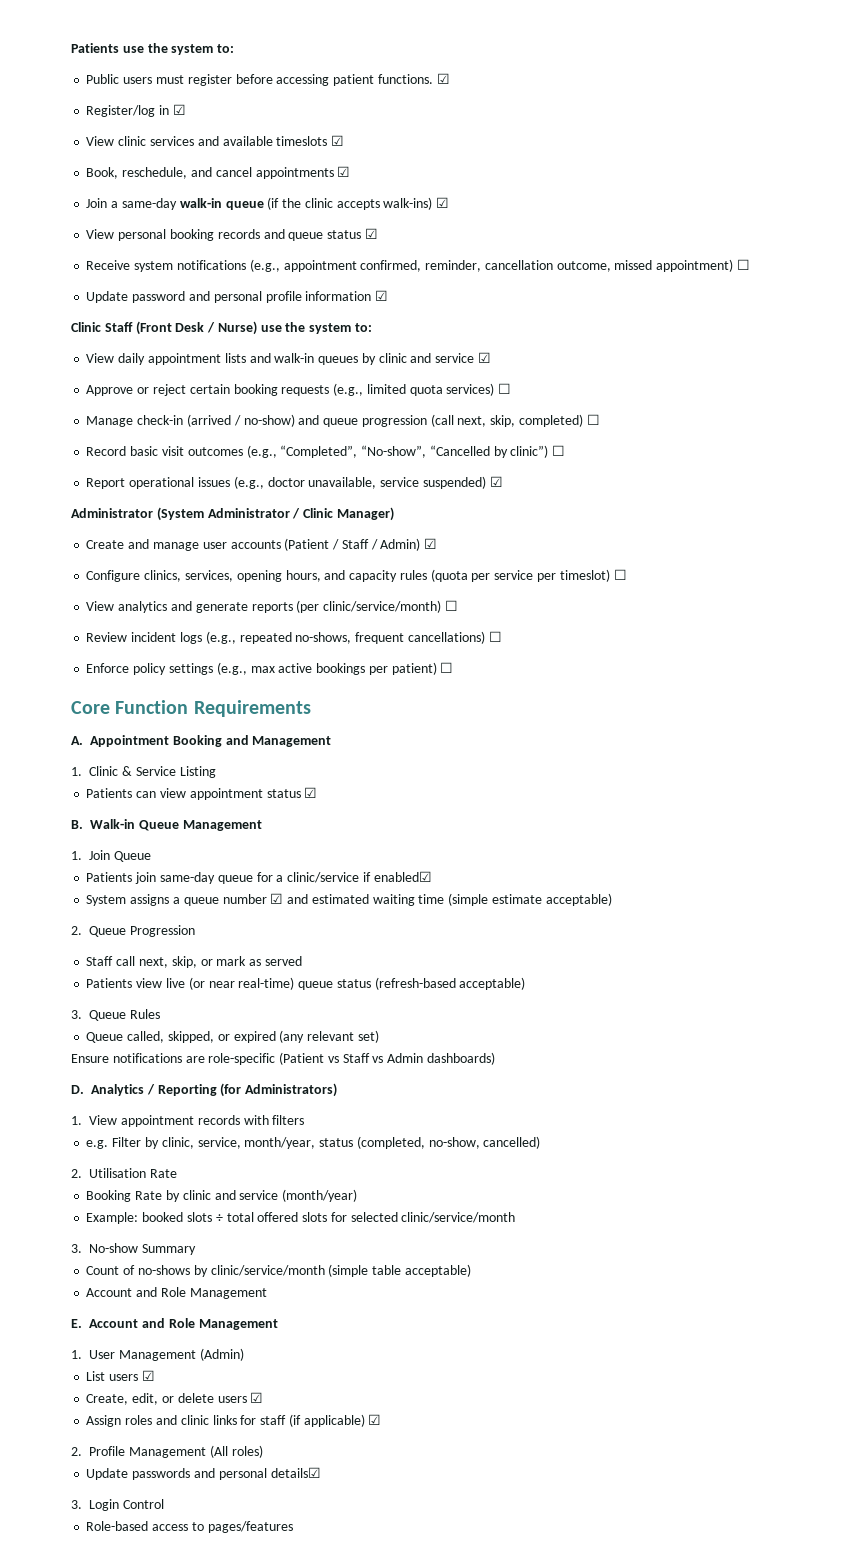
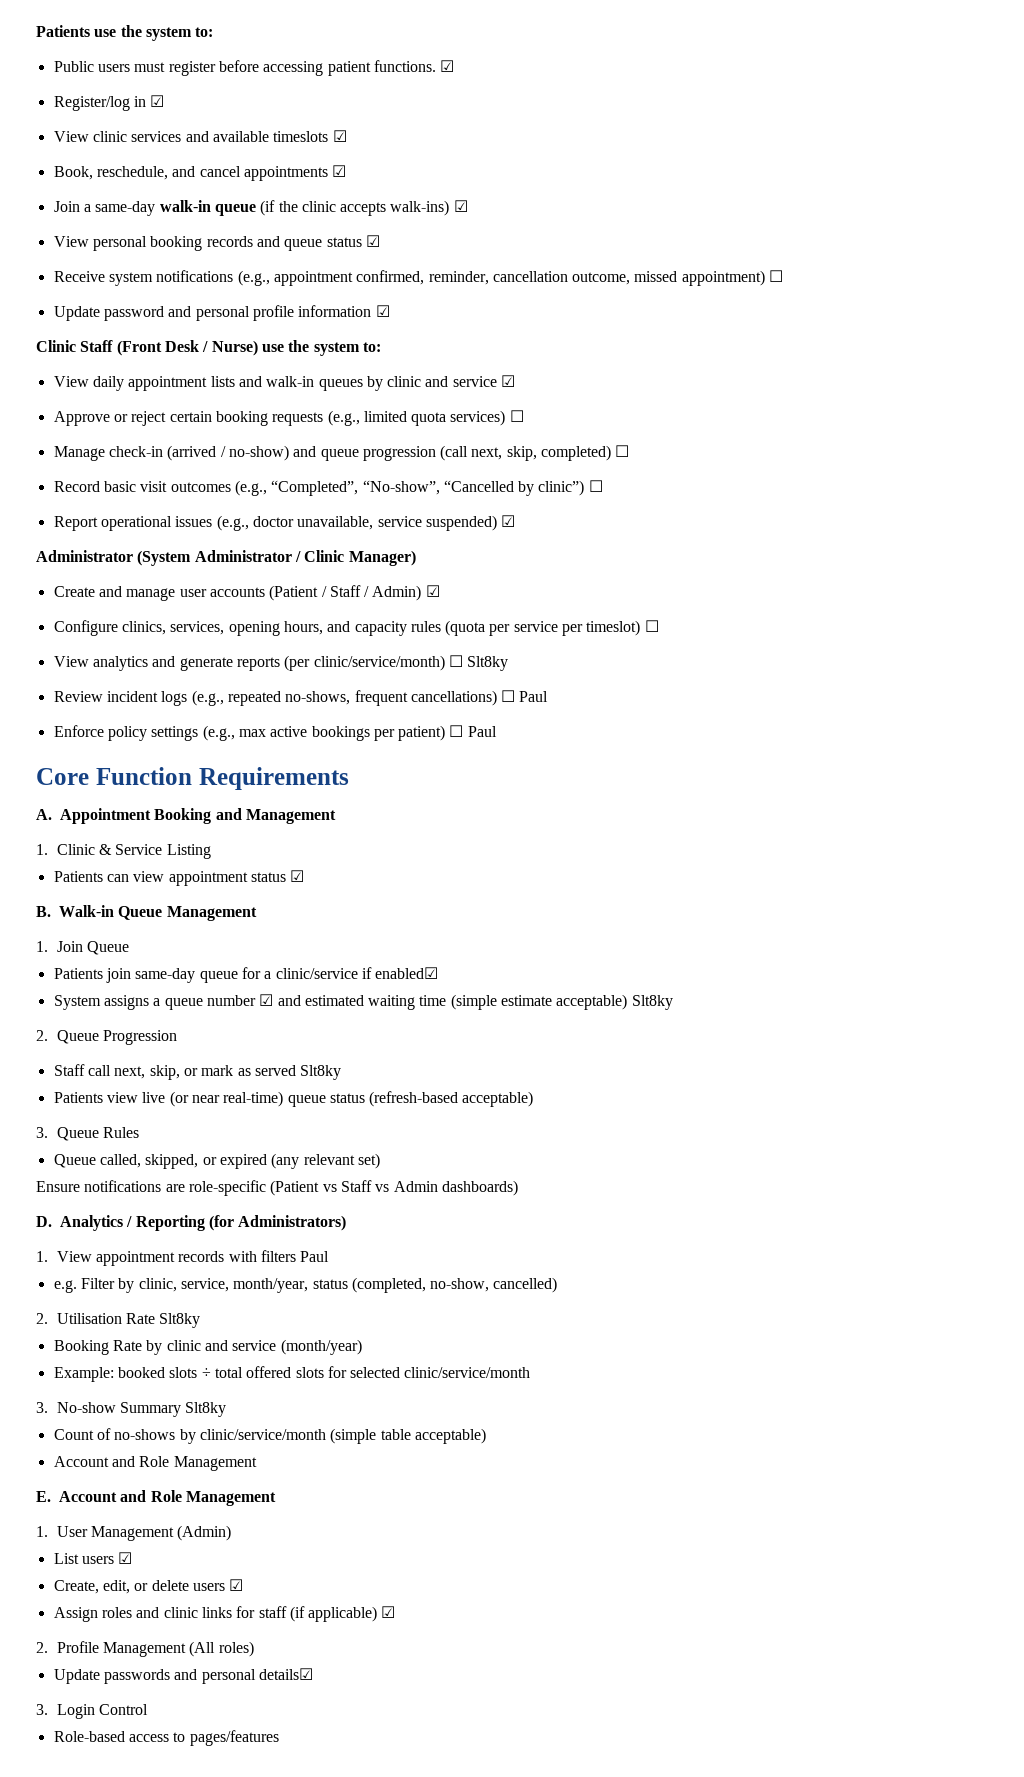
- View analytics and generate reports (per clinic/service/month) ☐
+ View analytics and generate reports (per clinic/service/month) ☐ Slt8ky
- Review incident logs (e.g., repeated no-shows, frequent cancellations) ☐
+ Review incident logs (e.g., repeated no-shows, frequent cancellations) ☐ Paul
- Enforce policy settings (e.g., max active bookings per patient) ☐
+ Enforce policy settings (e.g., max active bookings per patient) ☐ Paul
- System assigns a queue number ☑ and estimated waiting time (simple estimate acceptable)
+ System assigns a queue number ☑ and estimated waiting time (simple estimate acceptable) Slt8ky
- Staff call next, skip, or mark as served
+ Staff call next, skip, or mark as served Slt8ky
- 1. View appointment records with filters
+ 1. View appointment records with filters Paul
- 2. Utilisation Rate
+ 2. Utilisation Rate Slt8ky
- 3. No-show Summary
+ 3. No-show Summary Slt8ky

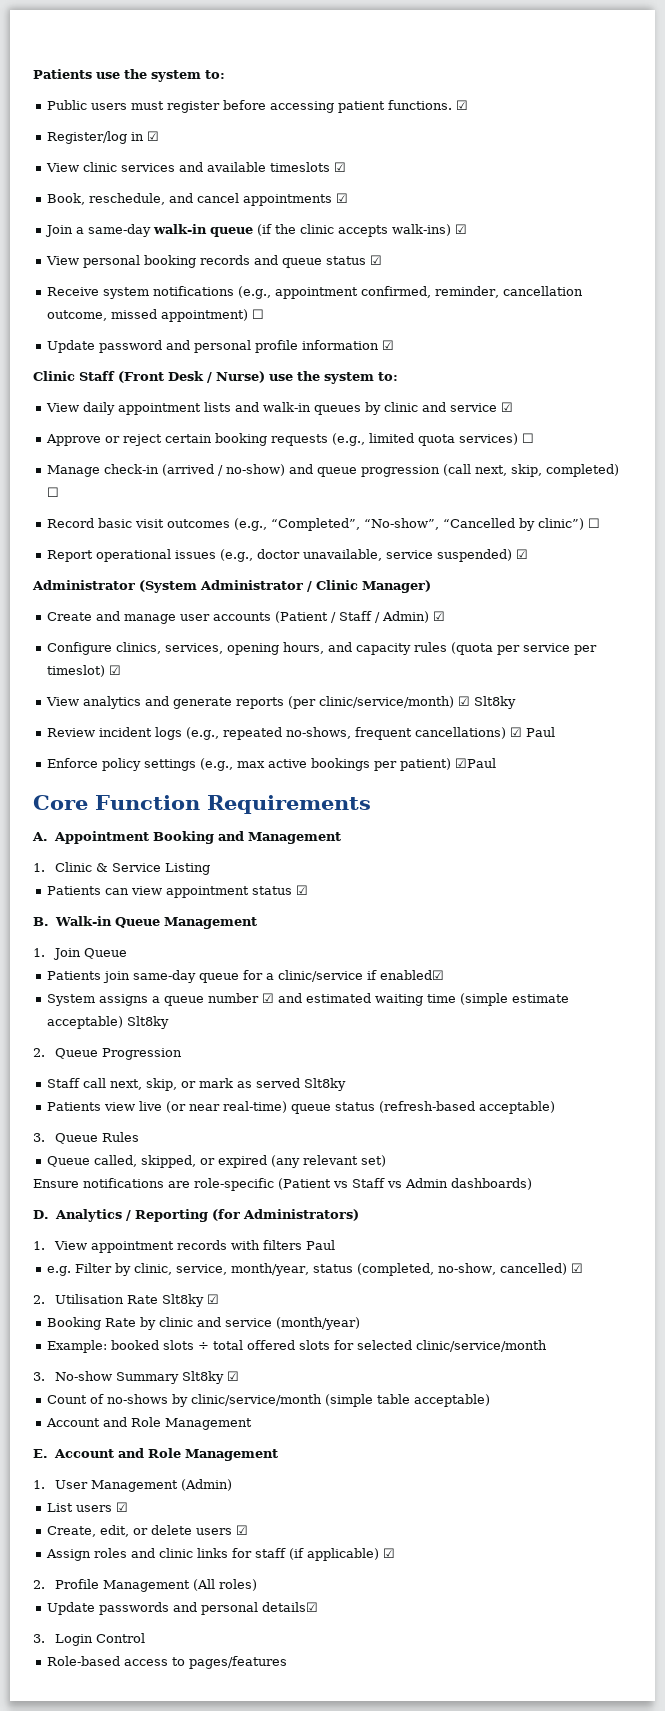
- Configure clinics, services, opening hours, and capacity rules (quota per service per timeslot) ☐
+ Configure clinics, services, opening hours, and capacity rules (quota per service per timeslot) ☑
- View analytics and generate reports (per clinic/service/month) ☐ Slt8ky
+ View analytics and generate reports (per clinic/service/month) ☑ Slt8ky
- Review incident logs (e.g., repeated no-shows, frequent cancellations) ☐ Paul
+ Review incident logs (e.g., repeated no-shows, frequent cancellations) ☑ Paul
- Enforce policy settings (e.g., max active bookings per patient) ☐ Paul
+ Enforce policy settings (e.g., max active bookings per patient) ☑Paul
- e.g. Filter by clinic, service, month/year, status (completed, no-show, cancelled)
+ e.g. Filter by clinic, service, month/year, status (completed, no-show, cancelled) ☑
- 2. Utilisation Rate Slt8ky
+ 2. Utilisation Rate Slt8ky ☑
- 3. No-show Summary Slt8ky
+ 3. No-show Summary Slt8ky ☑

